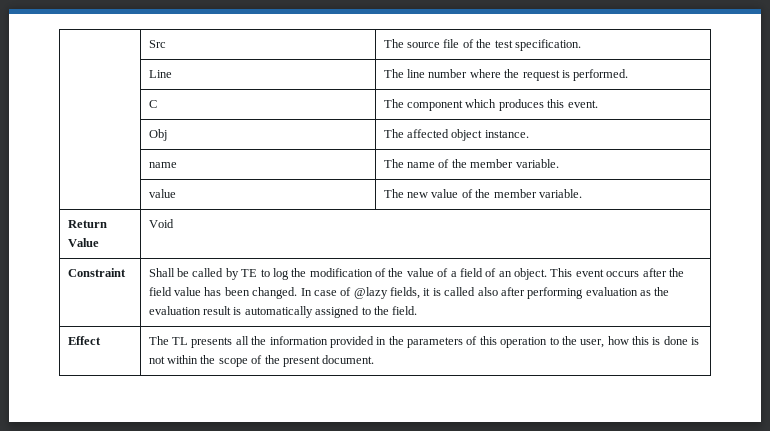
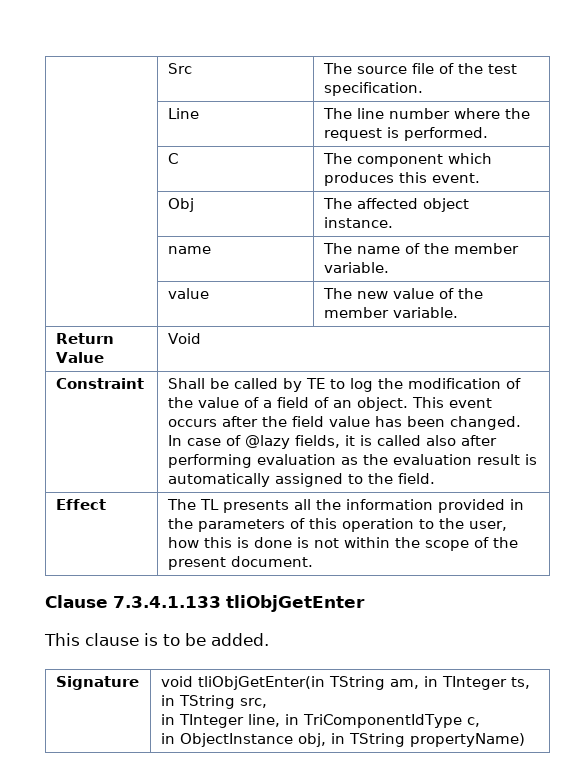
+ Clause 7.3.4.1.133 tliObjGetEnter
+ This clause is to be added.
+ Signature | void tliObjGetEnter(in TString am, in TInteger ts, in TString src,
+ in TInteger line, in TriComponentIdType c,
+ in ObjectInstance obj, in TString propertyName)

